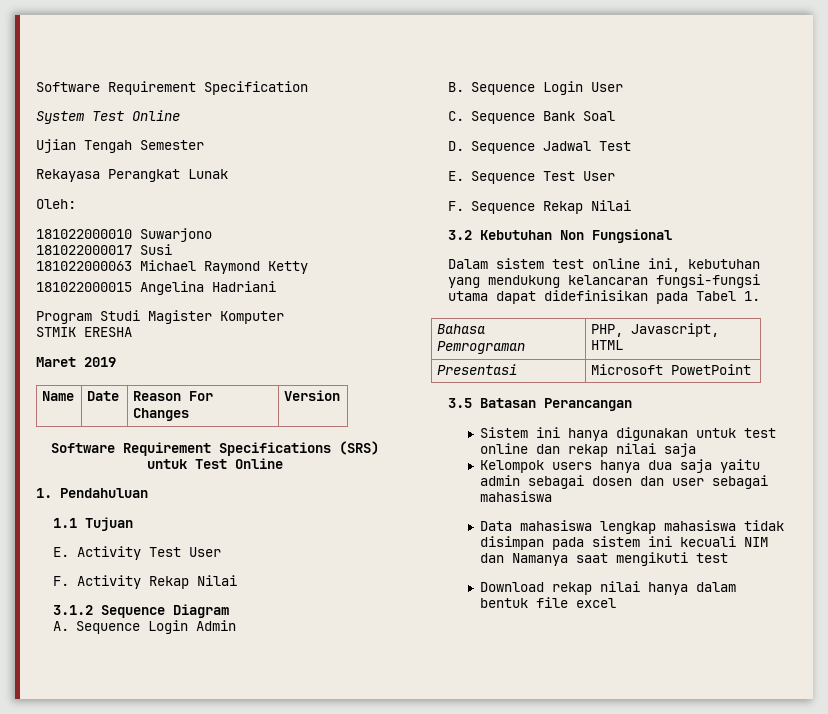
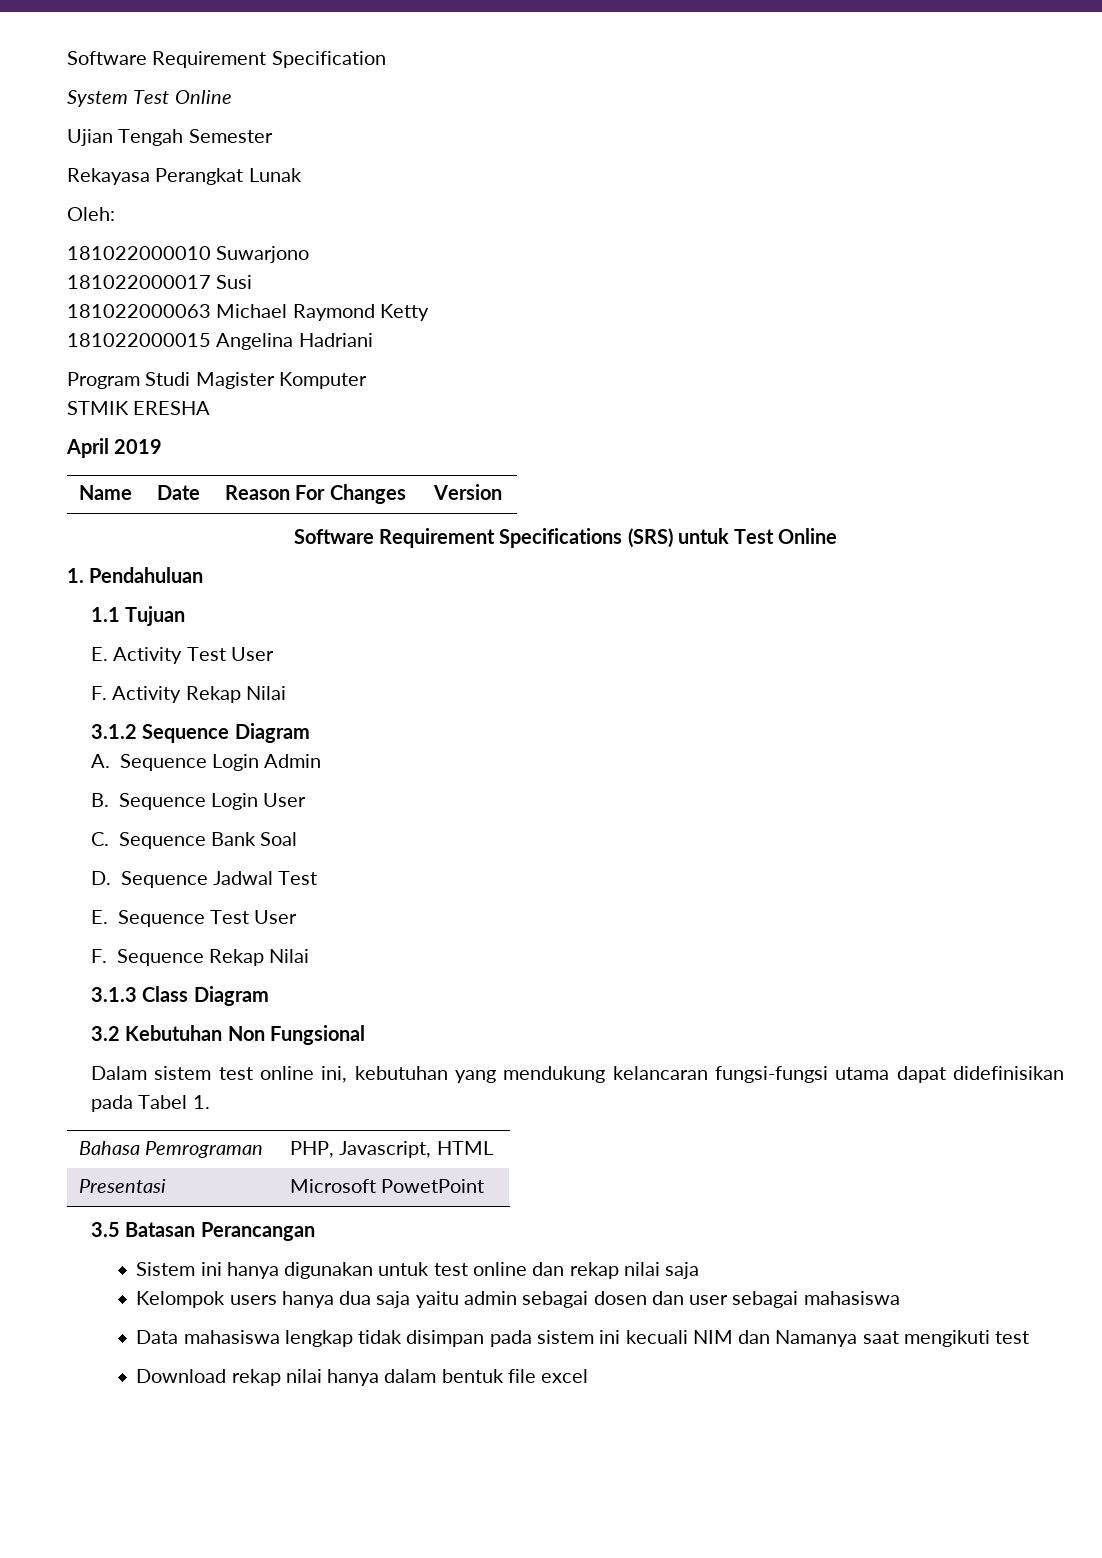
- Maret 2019
+ April 2019
+ 3.1.3 Class Diagram
- Data mahasiswa lengkap mahasiswa tidak disimpan pada sistem ini kecuali NIM dan Namanya saat mengikuti test
+ Data mahasiswa lengkap tidak disimpan pada sistem ini kecuali NIM dan Namanya saat mengikuti test

